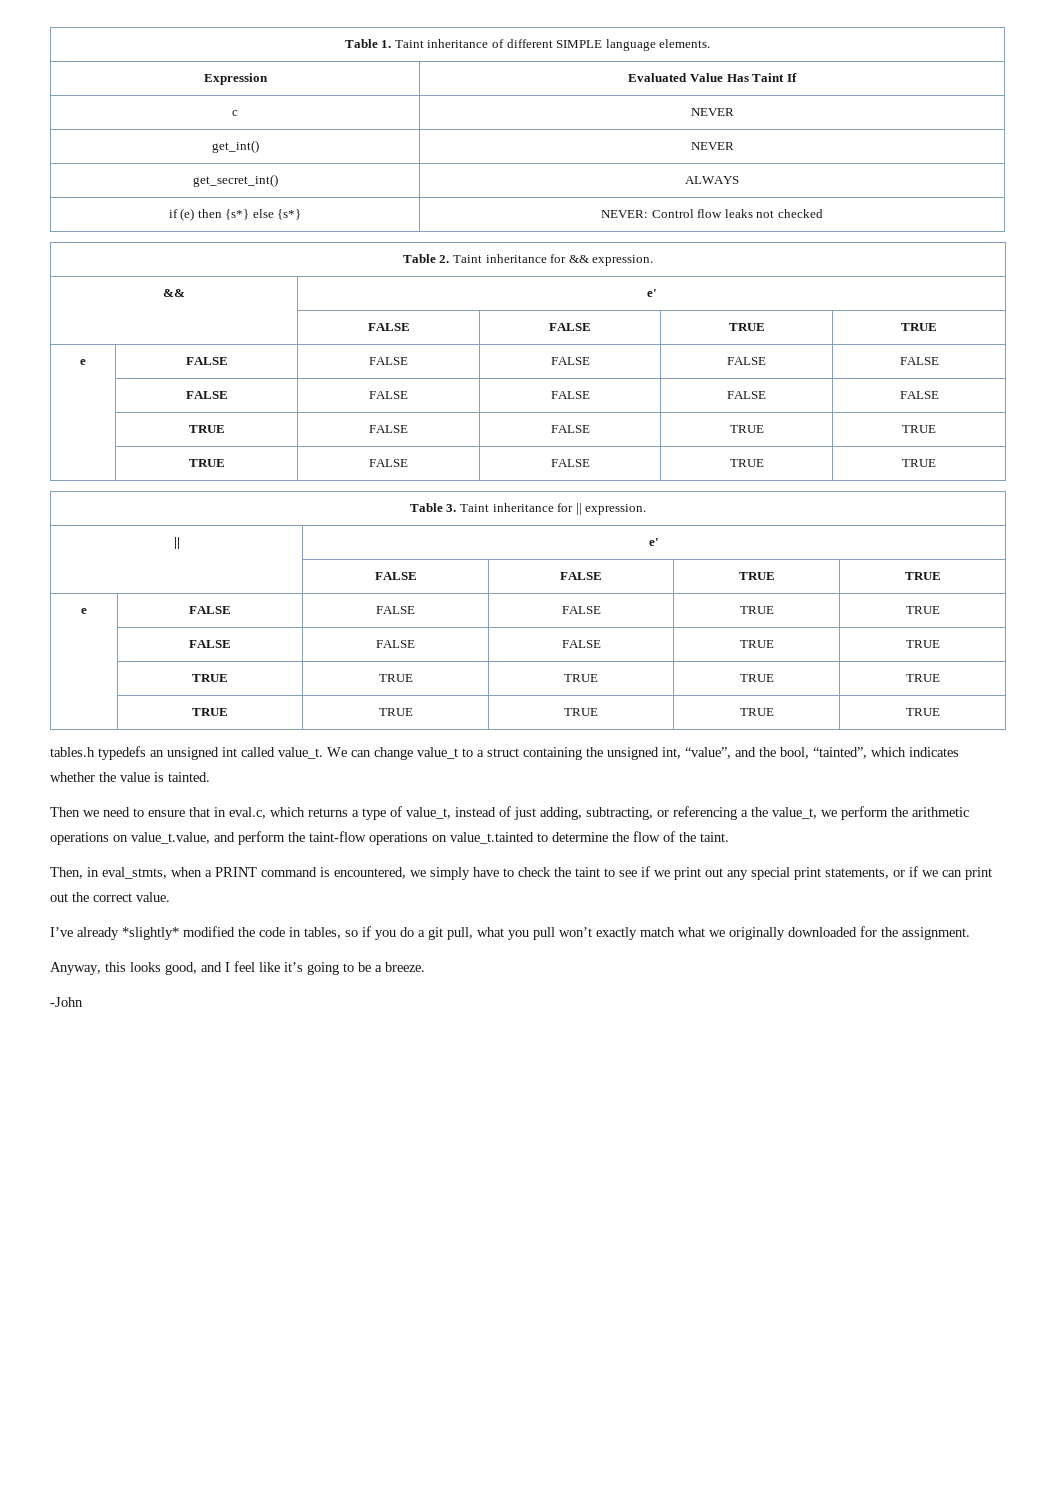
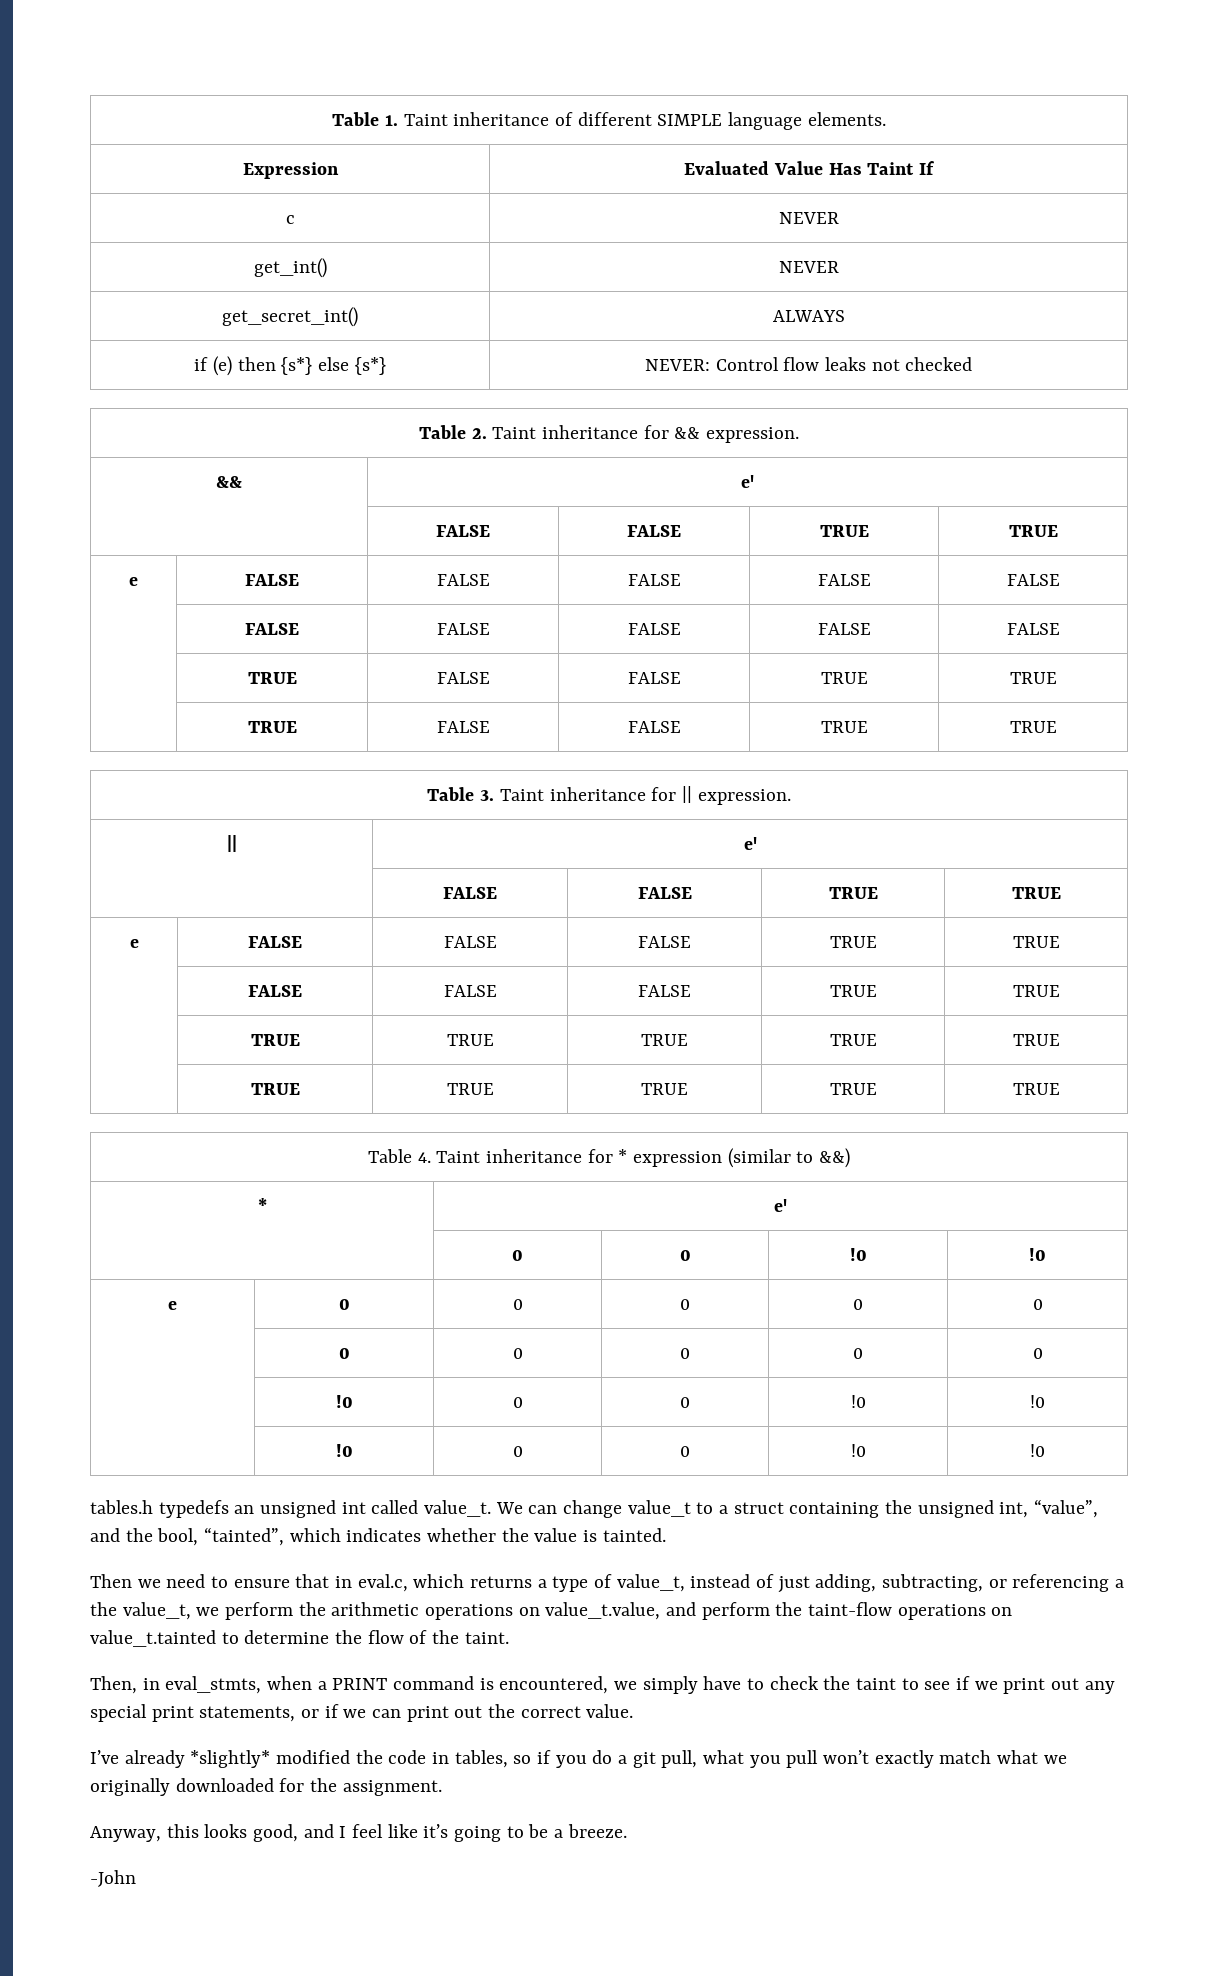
+ Table 4. Taint inheritance for * expression (similar to &&)
+ * | e'
+ | 0 | 0 | !0 | !0
+ e | 0 | 0 | 0 | 0 | 0
+ | 0 | 0 | 0 | 0 | 0
+ | !0 | 0 | 0 | !0 | !0
+ | !0 | 0 | 0 | !0 | !0

